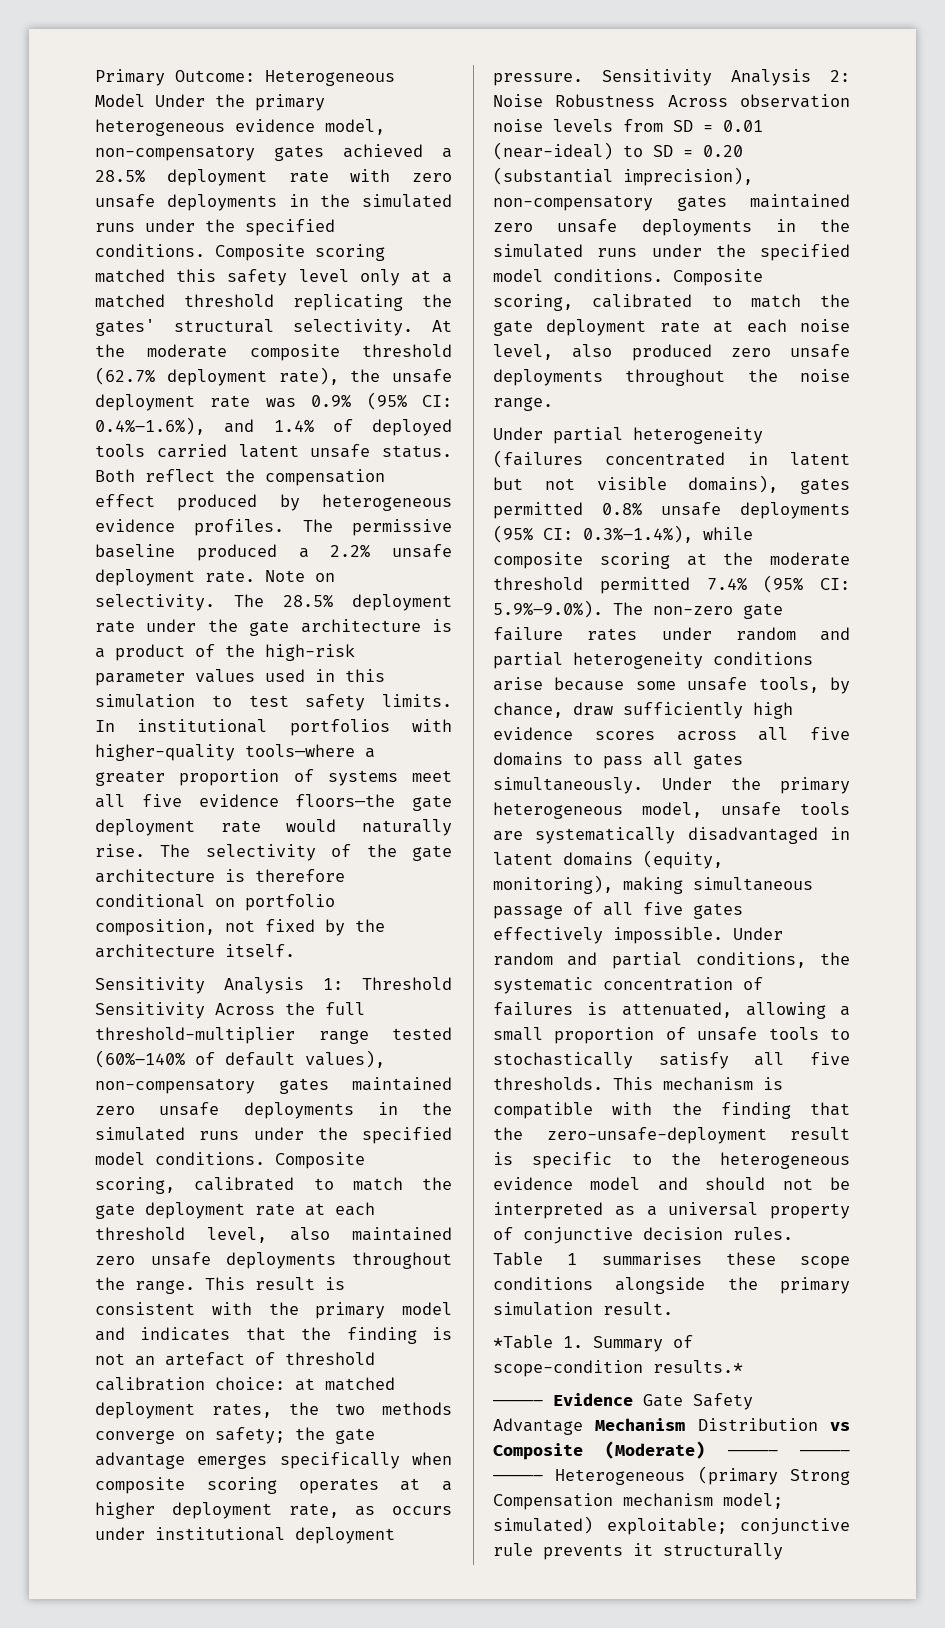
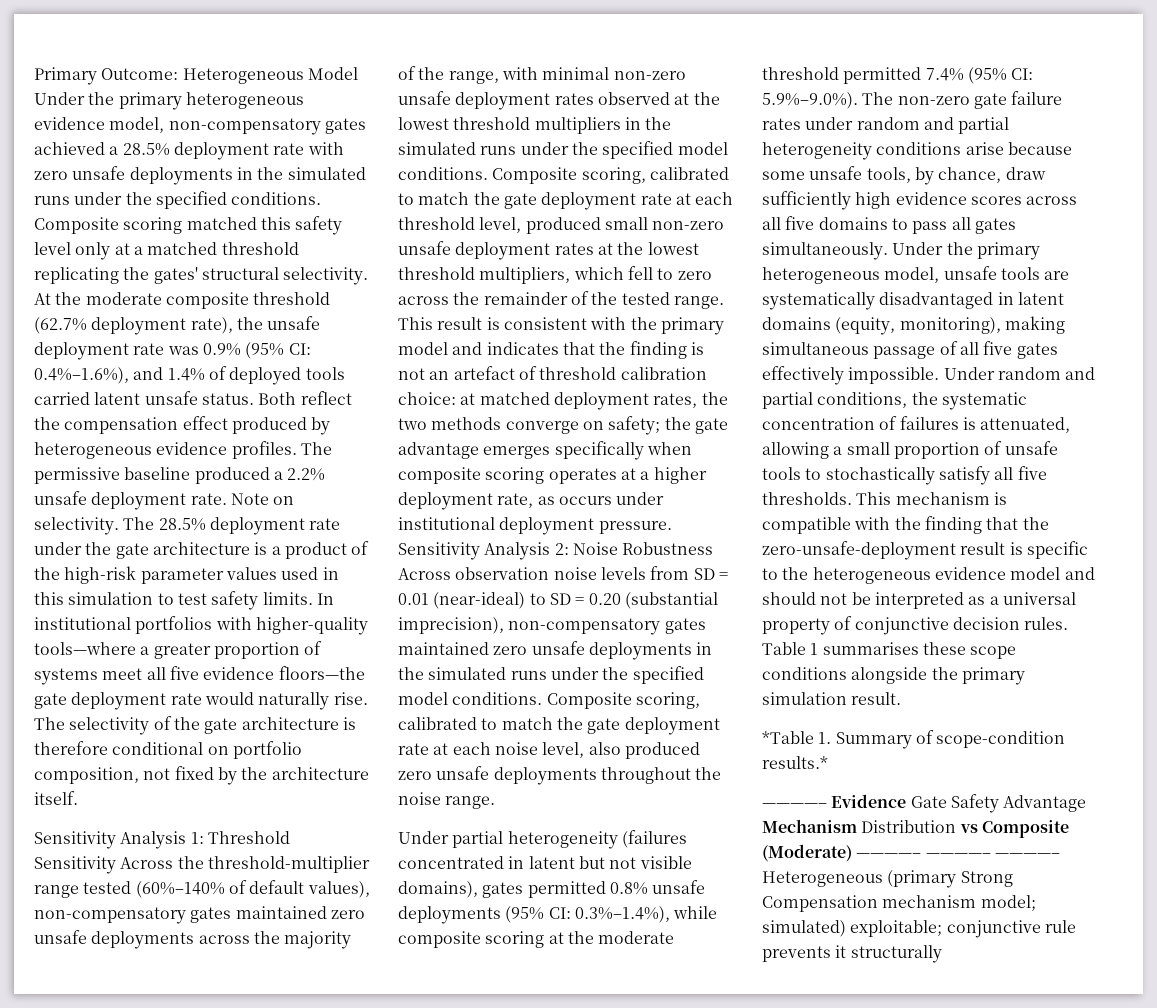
- Sensitivity Analysis 1: Threshold Sensitivity Across the full threshold-multiplier range tested (60%–140% of default values), non-compensatory gates maintained zero unsafe deployments in the simulated runs under the specified model conditions.
+ Sensitivity Analysis 1: Threshold Sensitivity Across the threshold-multiplier range tested (60%–140% of default values), non-compensatory gates maintained zero unsafe deployments across the majority of the range, with minimal non-zero unsafe deployment rates observed at the lowest threshold multipliers in the simulated runs under the specified model conditions.
- Composite scoring, calibrated to match the gate deployment rate at each threshold level, also maintained zero unsafe deployments throughout the range.
+ Composite scoring, calibrated to match the gate deployment rate at each threshold level, produced small non-zero unsafe deployment rates at the lowest threshold multipliers, which fell to zero across the remainder of the tested range.

